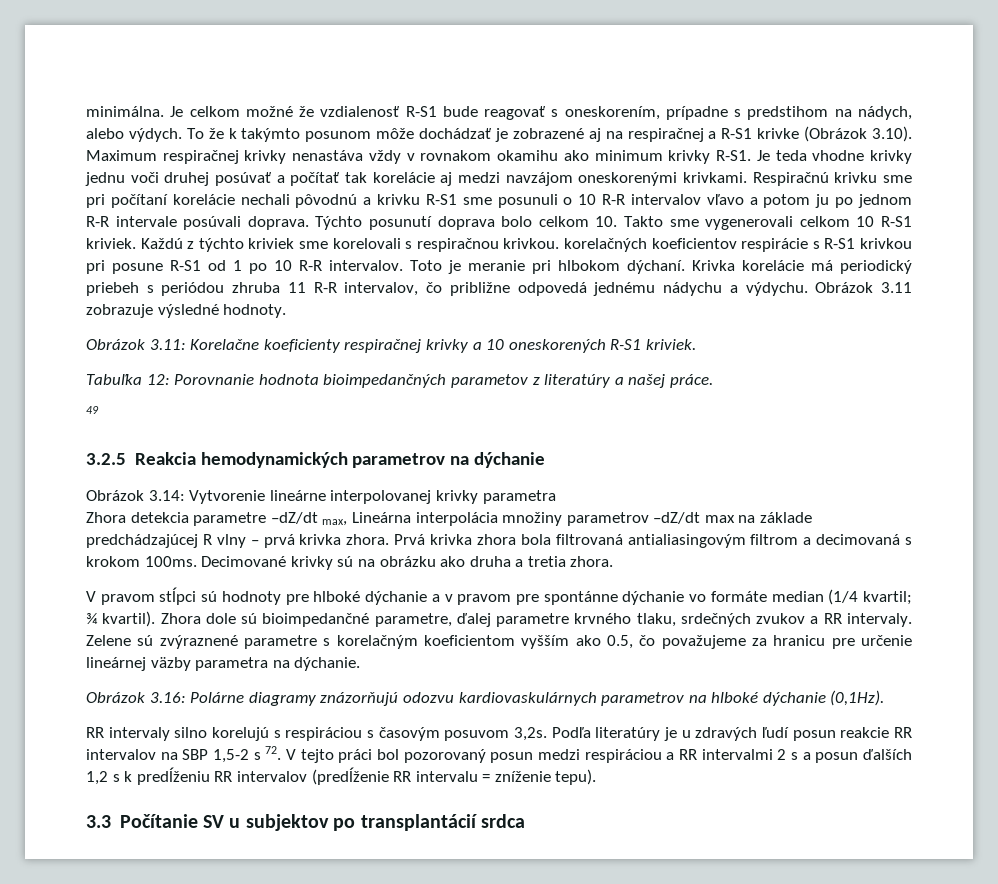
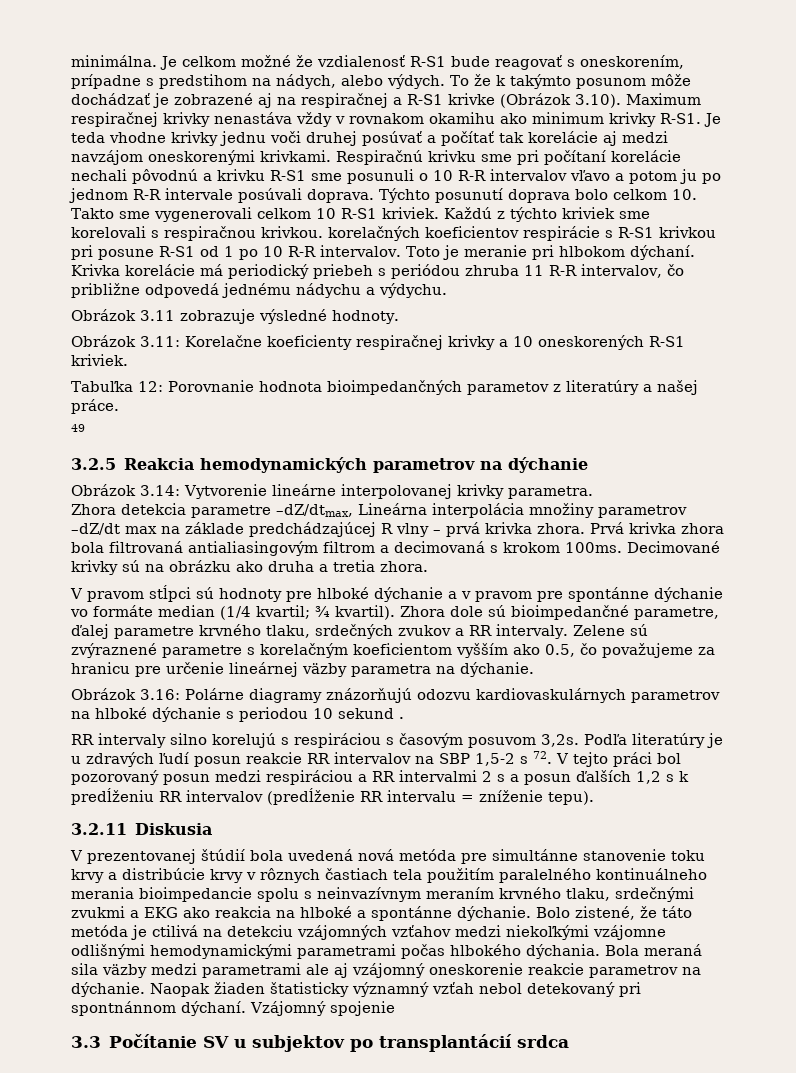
- Krivka korelácie má periodický priebeh s periódou zhruba 11 R-R intervalov, čo približne odpovedá jednému nádychu a výdychu. Obrázok 3.11 zobrazuje výsledné hodnoty.
+ Krivka korelácie má periodický priebeh s periódou zhruba 11 R-R intervalov, čo približne odpovedá jednému nádychu a výdychu.
+ Obrázok 3.11 zobrazuje výsledné hodnoty.
- Obrázok 3.14: Vytvorenie lineárne interpolovanej krivky parametra
+ Obrázok 3.14: Vytvorenie lineárne interpolovanej krivky parametra.
- Zhora detekcia parametre –dZ/dt max, Lineárna interpolácia množiny parametrov –dZ/dt max na základe predchádzajúcej R vlny – prvá krivka zhora.
+ Zhora detekcia parametre –dZ/dtmax, Lineárna interpolácia množiny parametrov –dZ/dt max na základe predchádzajúcej R vlny – prvá krivka zhora.
- Obrázok 3.16: Polárne diagramy znázorňujú odozvu kardiovaskulárnych parametrov na hlboké dýchanie (0,1Hz).
+ Obrázok 3.16: Polárne diagramy znázorňujú odozvu kardiovaskulárnych parametrov na hlboké dýchanie s periodou 10 sekund .
+ 3.2.11 Diskusia
+ V prezentovanej štúdií bola uvedená nová metóda pre simultánne stanovenie toku krvy a distribúcie krvy v rôznych častiach tela použitím paralelného kontinuálneho merania bioimpedancie spolu s neinvazívnym meraním krvného tlaku, srdečnými zvukmi a EKG ako reakcia na hlboké a spontánne dýchanie. Bolo zistené, že táto metóda je ctilivá na detekciu vzájomných vzťahov medzi niekoľkými vzájomne odlišnými hemodynamickými parametrami počas hlbokého dýchania. Bola meraná sila väzby medzi parametrami ale aj vzájomný oneskorenie reakcie parametrov na dýchanie. Naopak žiaden štatisticky významný vzťah nebol detekovaný pri spontnánnom dýchaní. Vzájomný spojenie

